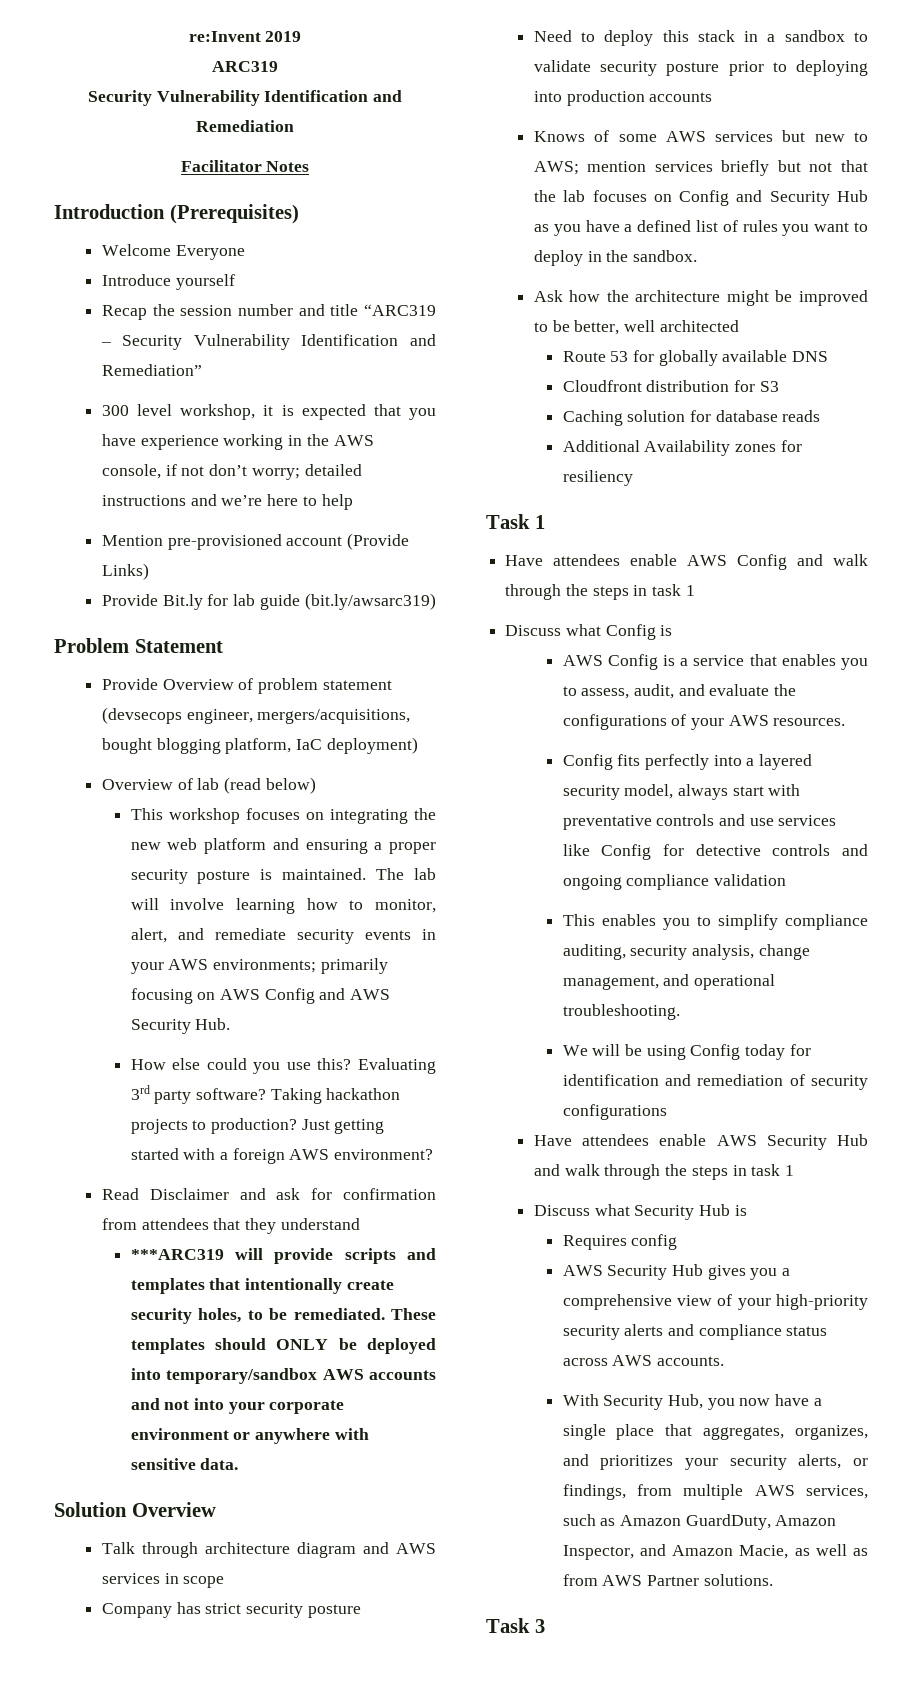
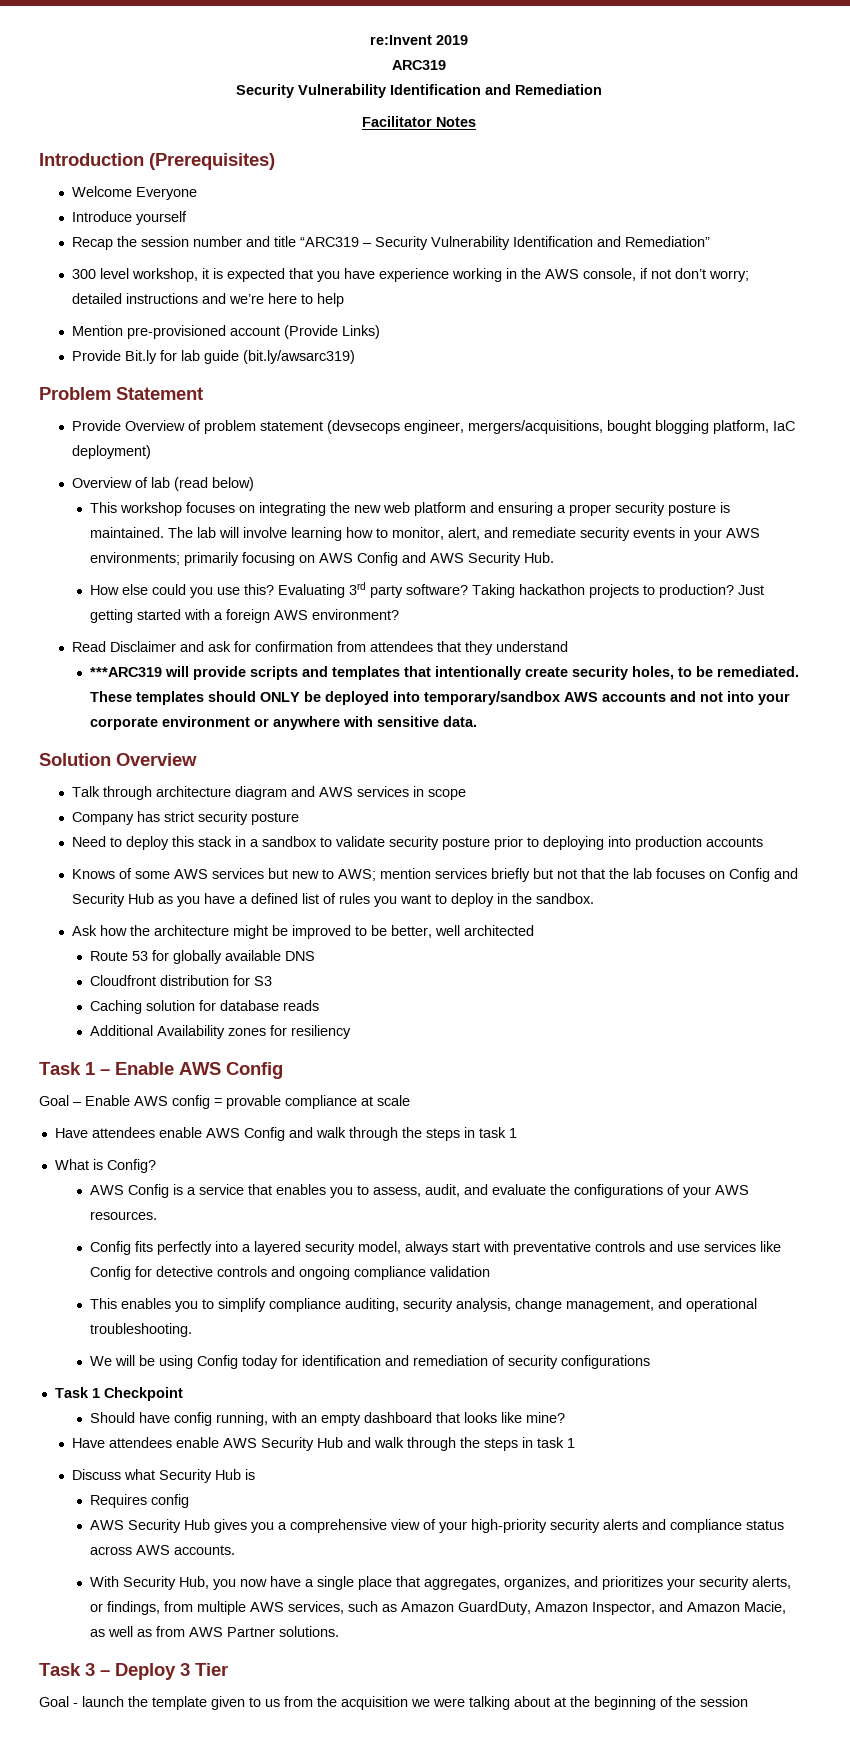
- Task 1
+ Task 1 – Enable AWS Config
+ Goal – Enable AWS config = provable compliance at scale
- Discuss what Config is
+ What is Config?
+ Task 1 Checkpoint
+ Should have config running, with an empty dashboard that looks like mine?
- Task 3
+ Task 3 – Deploy 3 Tier
+ Goal - launch the template given to us from the acquisition we were talking about at the beginning of the session

